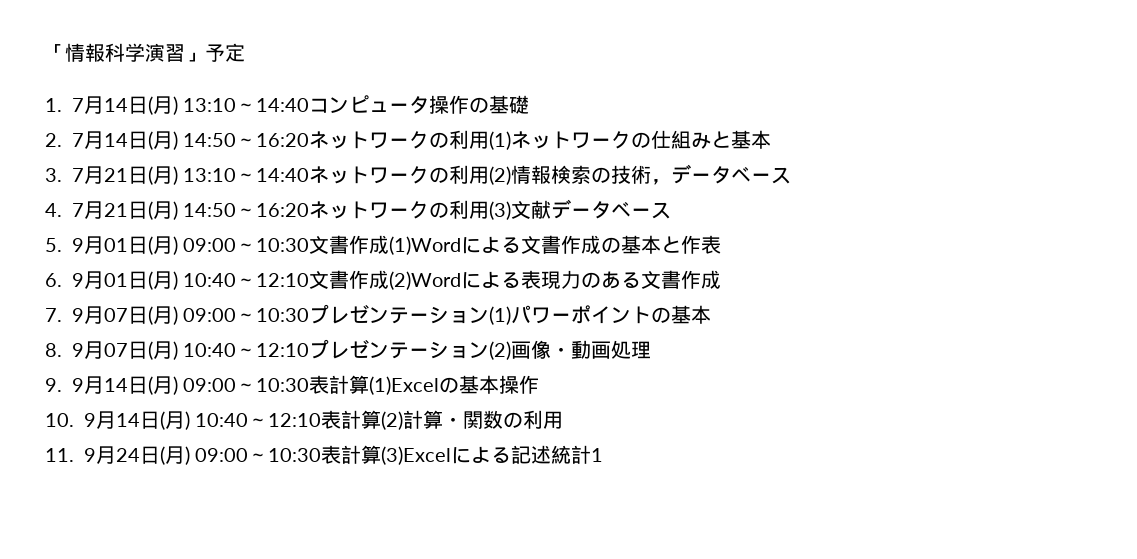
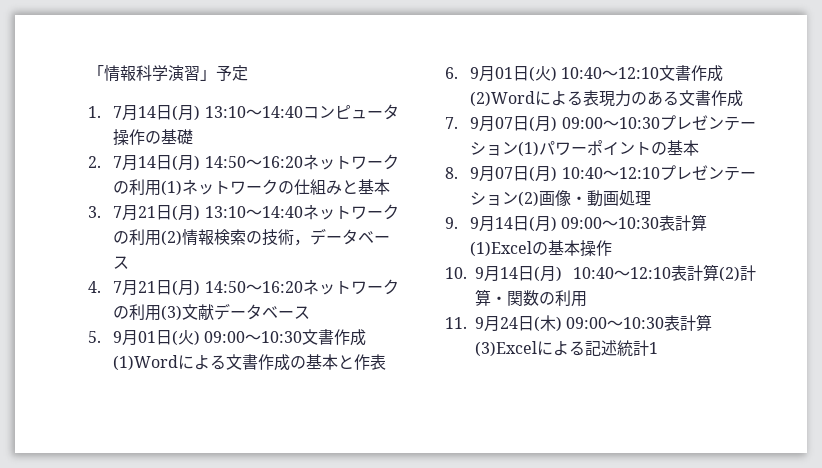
- 5. 9月01日(月) 09:00～10:30文書作成(1)Wordによる文書作成の基本と作表
+ 5. 9月01日(火) 09:00～10:30文書作成(1)Wordによる文書作成の基本と作表
- 6. 9月01日(月) 10:40～12:10文書作成(2)Wordによる表現力のある文書作成
+ 6. 9月01日(火) 10:40～12:10文書作成(2)Wordによる表現力のある文書作成
- 11. 9月24日(月) 09:00～10:30表計算(3)Excelによる記述統計1
+ 11. 9月24日(木) 09:00～10:30表計算(3)Excelによる記述統計1

